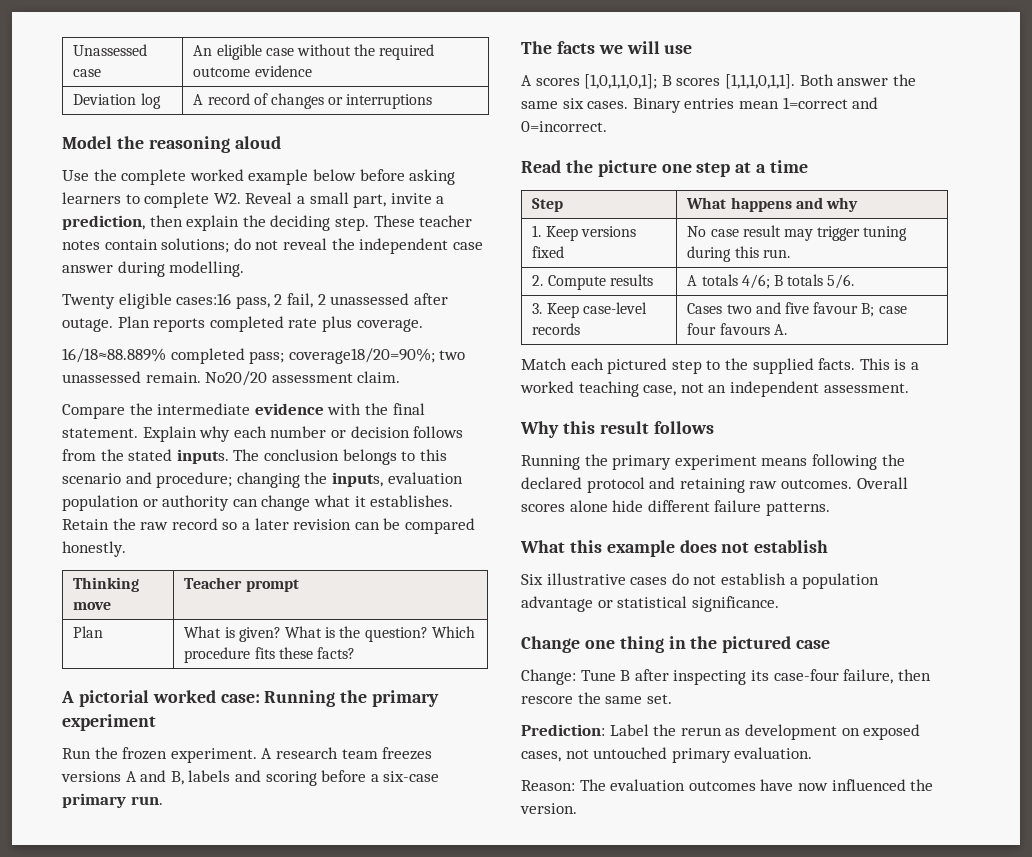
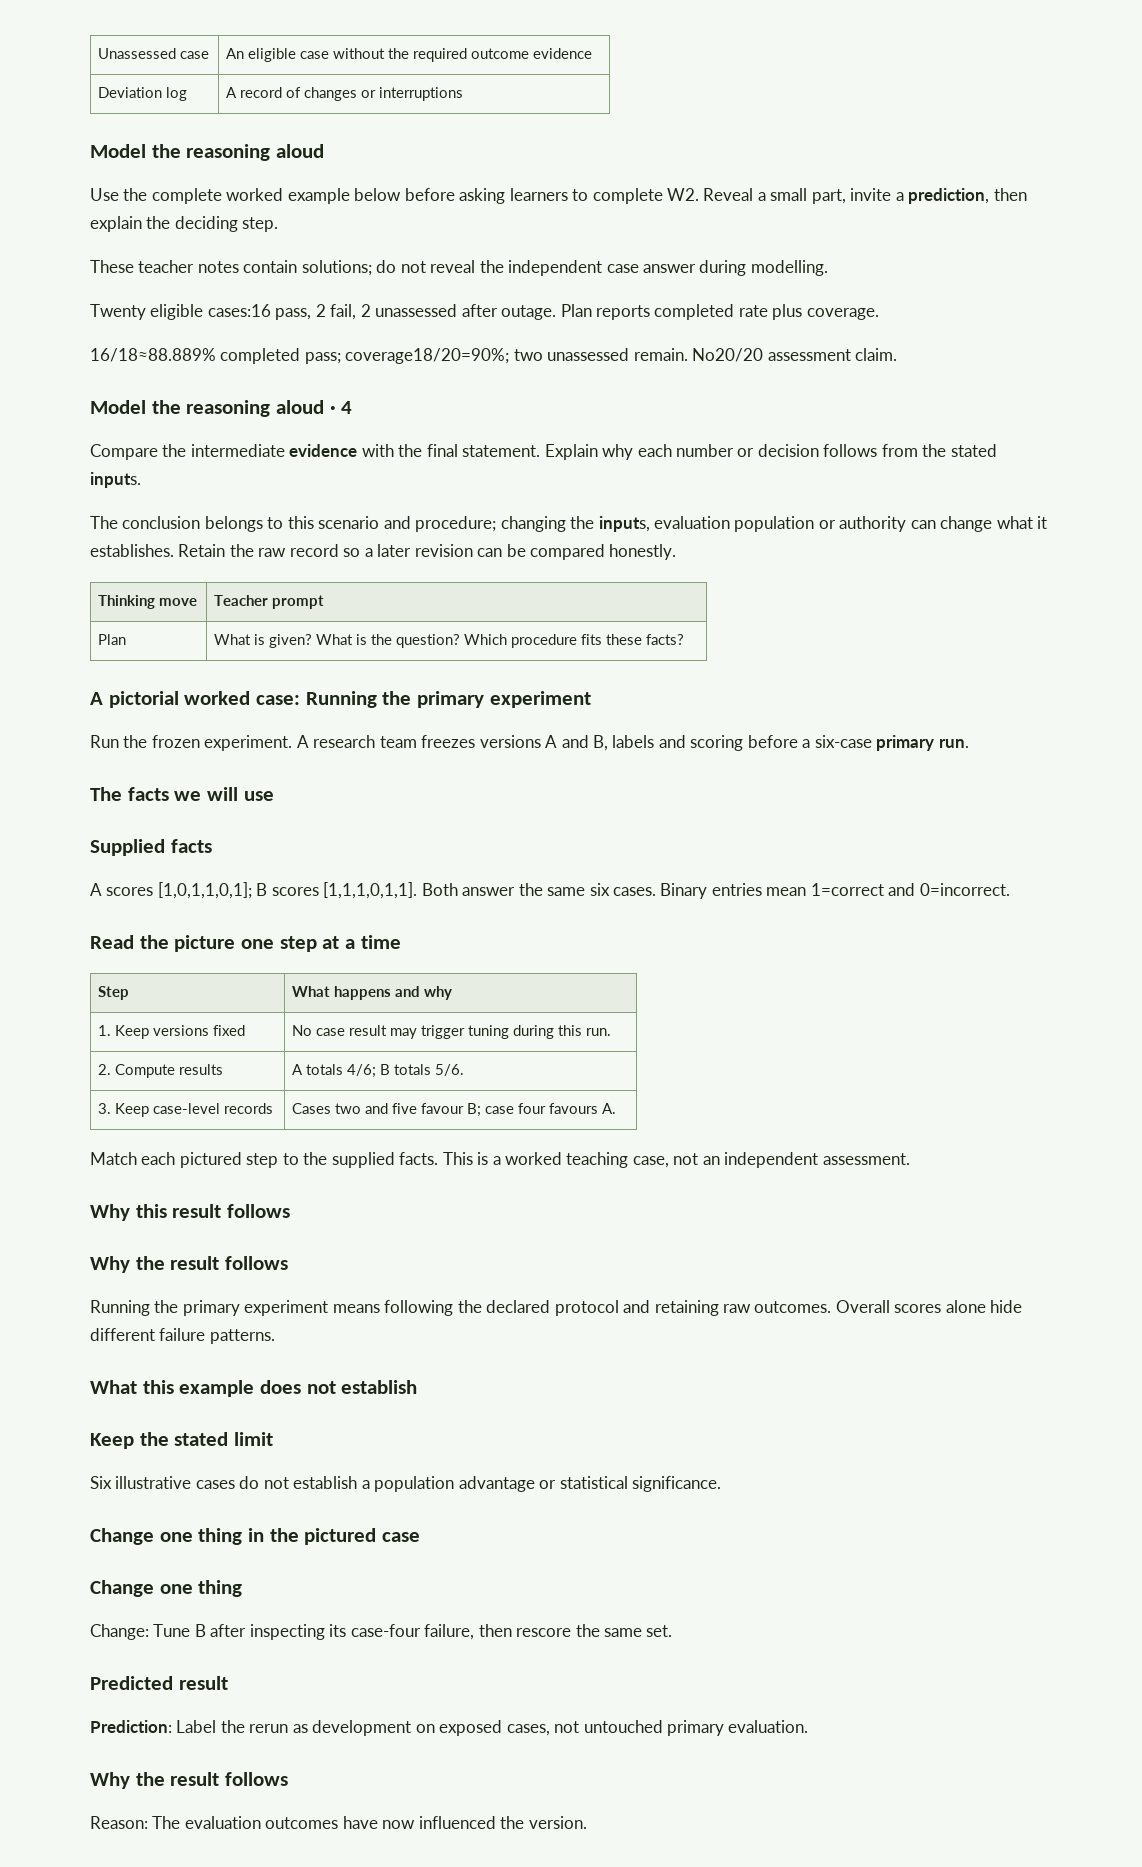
- Use the complete worked example below before asking learners to complete W2. Reveal a small part, invite a prediction, then explain the deciding step. These teacher notes contain solutions; do not reveal the independent case answer during modelling.
+ Use the complete worked example below before asking learners to complete W2. Reveal a small part, invite a prediction, then explain the deciding step.
+ These teacher notes contain solutions; do not reveal the independent case answer during modelling.
+ Model the reasoning aloud · 4
- Explain why each number or decision follows from the stated inputs. The conclusion belongs to this scenario and procedure; changing the inputs, evaluation population or authority can change what it establishes.
+ Explain why each number or decision follows from the stated inputs.
+ The conclusion belongs to this scenario and procedure; changing the inputs, evaluation population or authority can change what it establishes.
+ Supplied facts
  Why this result follows
+ Why the result follows
+ Keep the stated limit
  Change one thing in the pictured case
+ Change one thing
+ Predicted result
  Prediction: Label the rerun as development on exposed cases, not untouched primary evaluation.
+ Why the result follows

